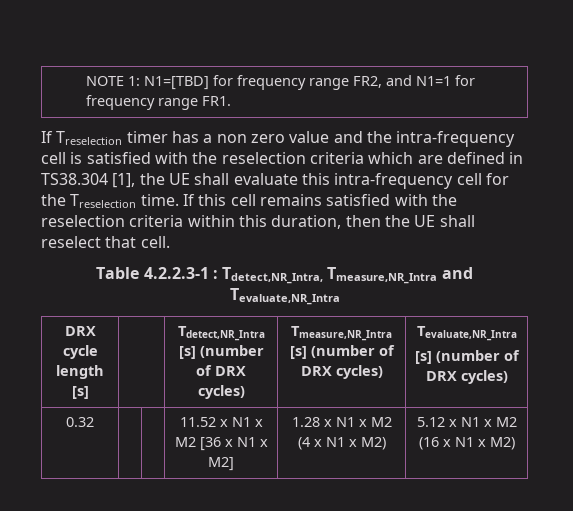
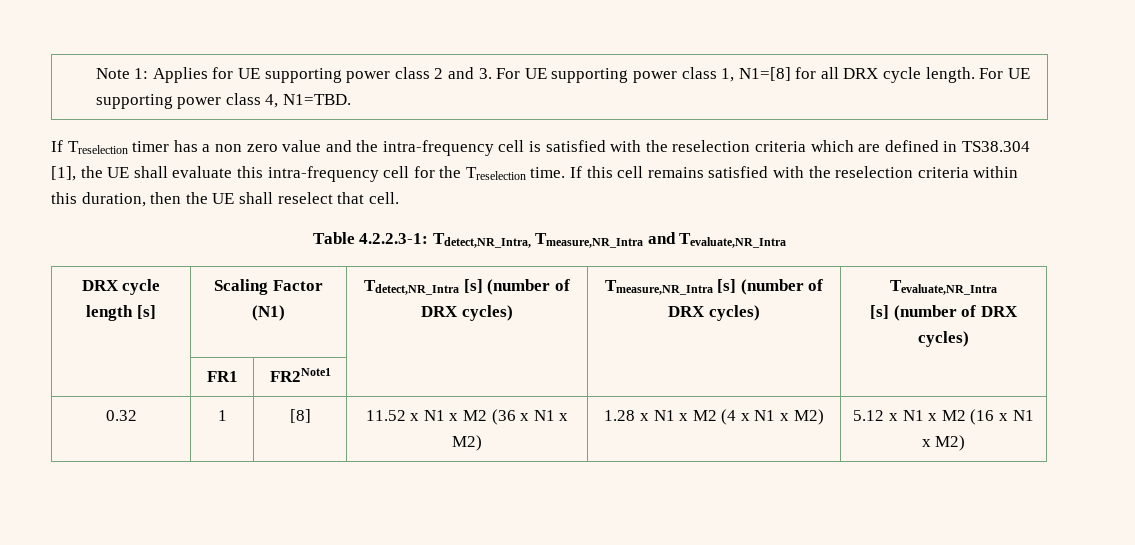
- NOTE 1: N1=[TBD] for frequency range FR2, and N1=1 for frequency range FR1.
+ Note 1: Applies for UE supporting power class 2 and 3. For UE supporting power class 1, N1=[8] for all DRX cycle length. For UE supporting power class 4, N1=TBD.
- Table 4.2.2.3-1 : Tdetect,NR_Intra, Tmeasure,NR_Intra and Tevaluate,NR_Intra
+ Table 4.2.2.3-1: Tdetect,NR_Intra, Tmeasure,NR_Intra and Tevaluate,NR_Intra
- DRX cycle length [s] | | Tdetect,NR_Intra [s] (number of DRX cycles) | Tmeasure,NR_Intra [s] (number of DRX cycles) | Tevaluate,NR_Intra
+ DRX cycle length [s] | Scaling Factor (N1) | Tdetect,NR_Intra [s] (number of DRX cycles) | Tmeasure,NR_Intra [s] (number of DRX cycles) | Tevaluate,NR_Intra
+ | FR1 | FR2Note1 | | |
- 0.32 | | | 11.52 x N1 x M2 [36 x N1 x M2] | 1.28 x N1 x M2 (4 x N1 x M2) | 5.12 x N1 x M2 (16 x N1 x M2)
+ 0.32 | 1 | [8] | 11.52 x N1 x M2 (36 x N1 x M2) | 1.28 x N1 x M2 (4 x N1 x M2) | 5.12 x N1 x M2 (16 x N1 x M2)

